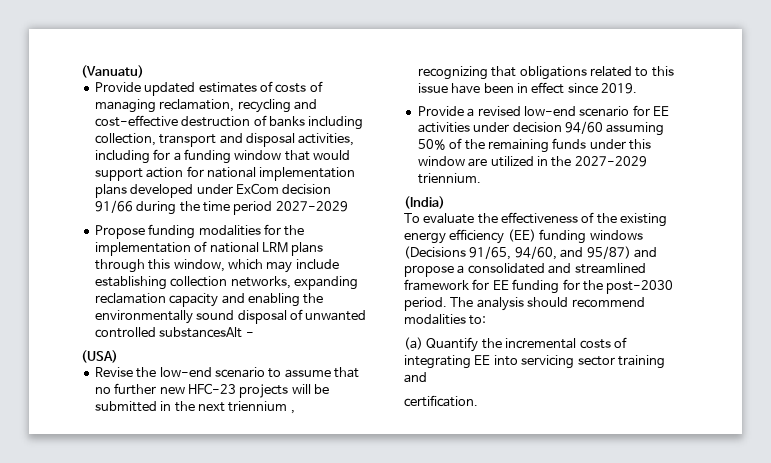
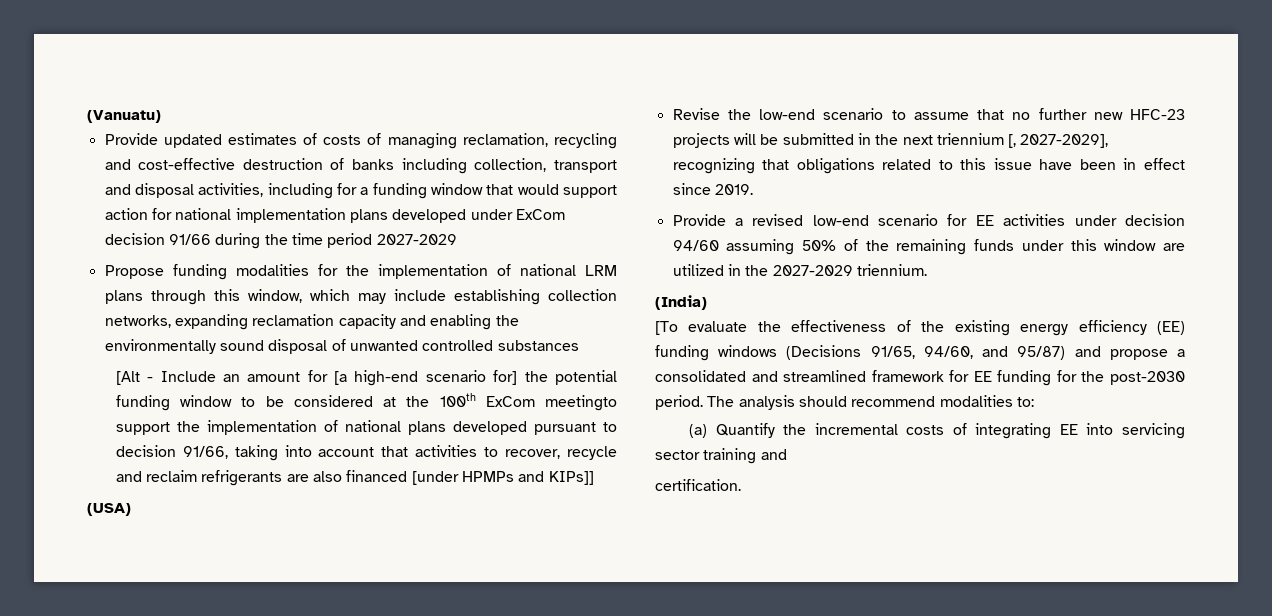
- Propose funding modalities for the implementation of national LRM plans through this window, which may include establishing collection networks, expanding reclamation capacity and enabling the environmentally sound disposal of unwanted controlled substancesAlt -
+ Propose funding modalities for the implementation of national LRM plans through this window, which may include establishing collection networks, expanding reclamation capacity and enabling the environmentally sound disposal of unwanted controlled substances
+ [Alt - Include an amount for [a high-end scenario for] the potential funding window to be considered at the 100th ExCom meetingto support the implementation of national plans developed pursuant to decision 91/66, taking into account that activities to recover, recycle and reclaim refrigerants are also financed [under HPMPs and KIPs]]
- Revise the low-end scenario to assume that no further new HFC-23 projects will be submitted in the next triennium , recognizing that obligations related to this issue have been in effect since 2019.
+ Revise the low-end scenario to assume that no further new HFC-23 projects will be submitted in the next triennium [, 2027-2029], recognizing that obligations related to this issue have been in effect since 2019.
- To evaluate the effectiveness of the existing energy efficiency (EE) funding windows (Decisions 91/65, 94/60, and 95/87) and propose a consolidated and streamlined framework for EE funding for the post-2030 period.
+ [To evaluate the effectiveness of the existing energy efficiency (EE) funding windows (Decisions 91/65, 94/60, and 95/87) and propose a consolidated and streamlined framework for EE funding for the post-2030 period.

